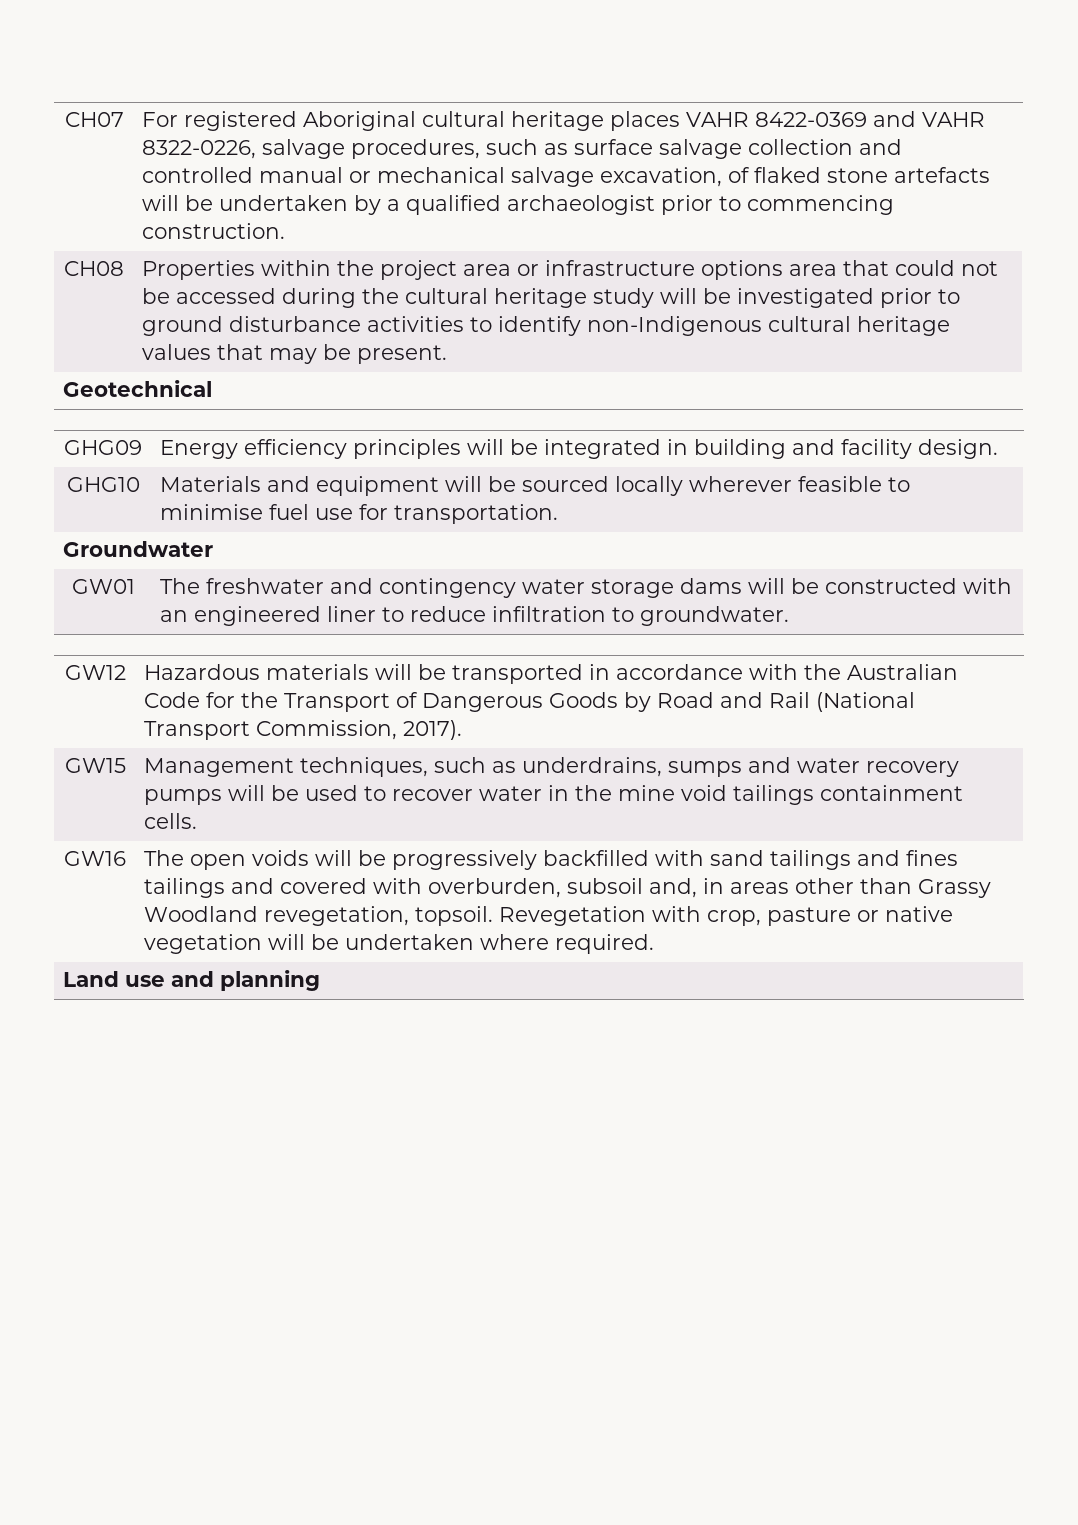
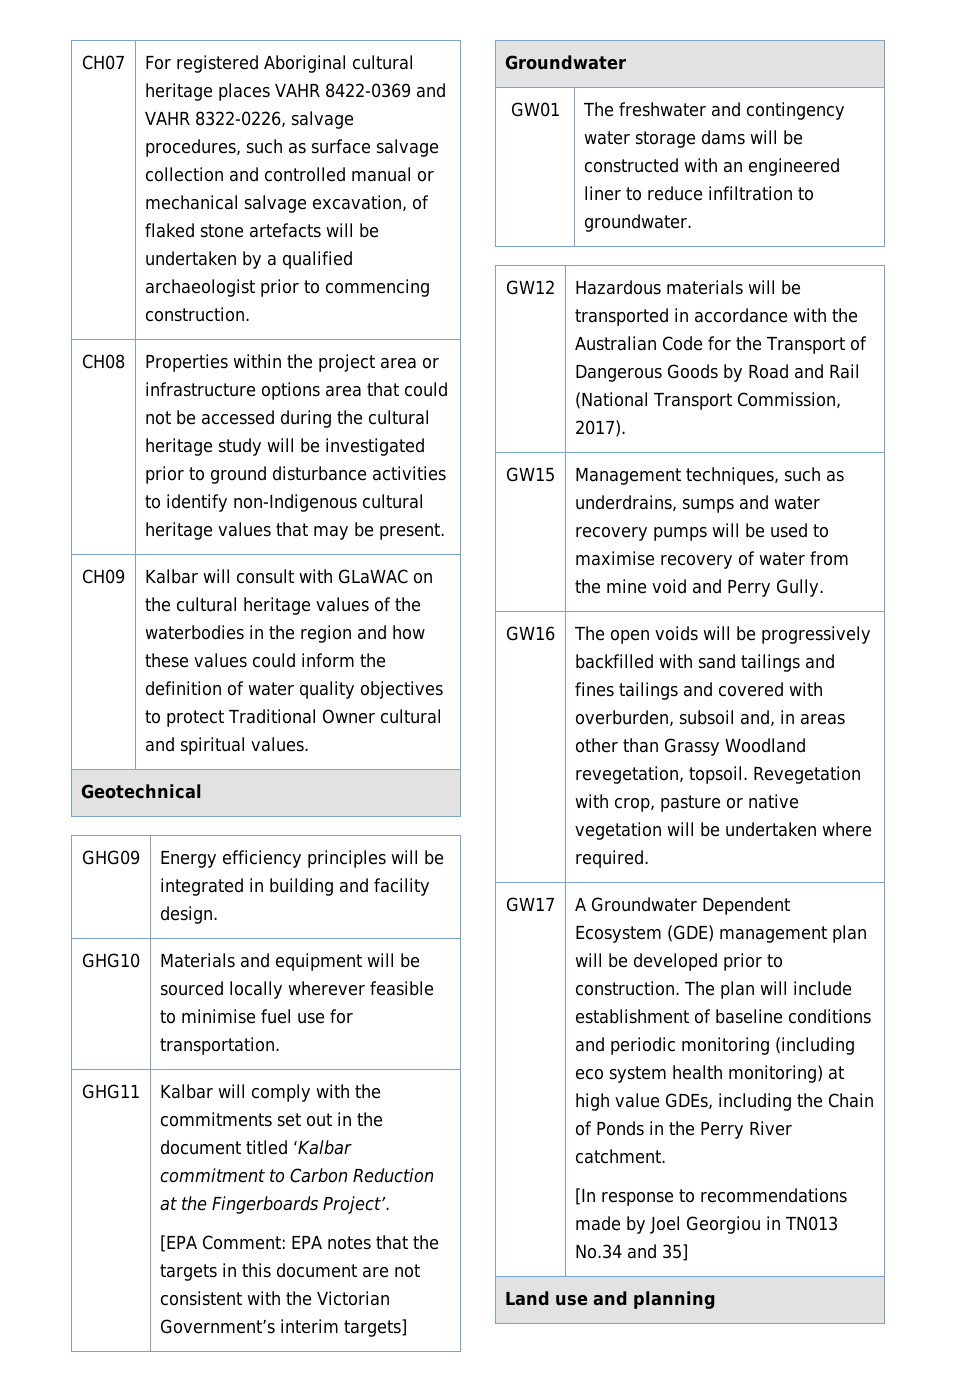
+ CH09 | Kalbar will consult with GLaWAC on the cultural heritage values of the waterbodies in the region and how these values could inform the definition of water quality objectives to protect Traditional Owner cultural and spiritual values.
+ GHG11 | Kalbar will comply with the commitments set out in the document titled ‘Kalbar commitment to Carbon Reduction at the Fingerboards Project’.
+ [EPA Comment: EPA notes that the targets in this document are not consistent with the Victorian Government’s interim targets]
- GW15 | Management techniques, such as underdrains, sumps and water recovery pumps will be used to recover water in the mine void tailings containment cells.
+ GW15 | Management techniques, such as underdrains, sumps and water recovery pumps will be used to maximise recovery of water from the mine void and Perry Gully.
+ GW17 | A Groundwater Dependent Ecosystem (GDE) management plan will be developed prior to construction. The plan will include establishment of baseline conditions and periodic monitoring (including eco system health monitoring) at high value GDEs, including the Chain of Ponds in the Perry River catchment.
+ [In response to recommendations made by Joel Georgiou in TN013 No.34 and 35]

